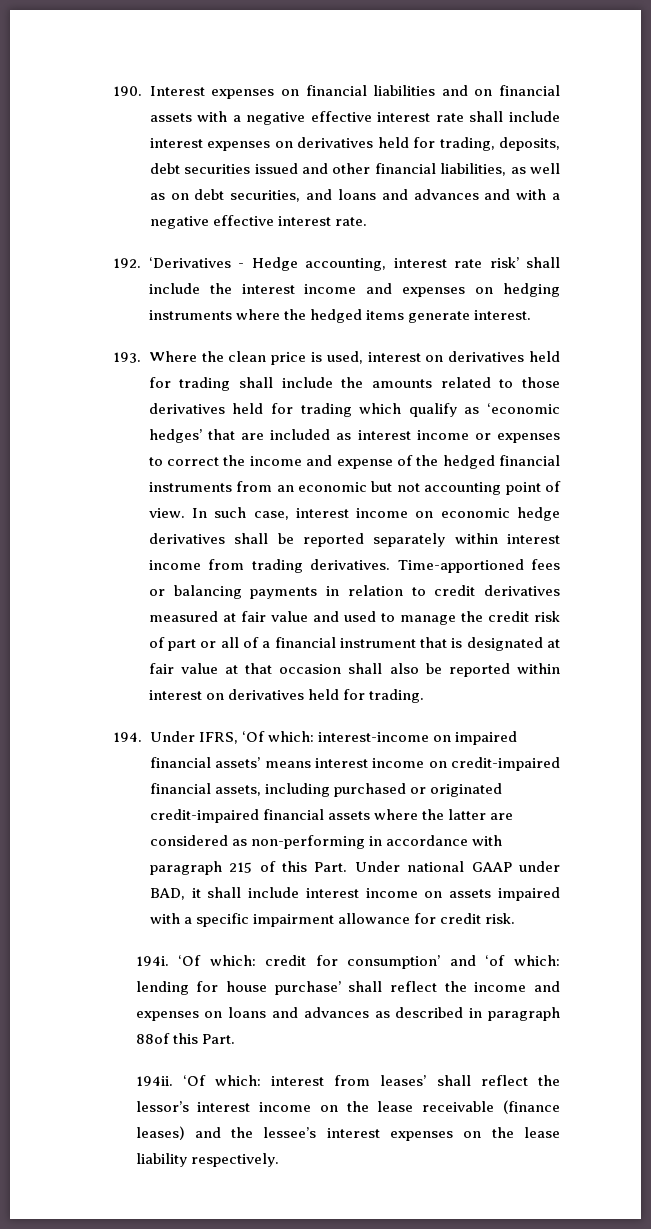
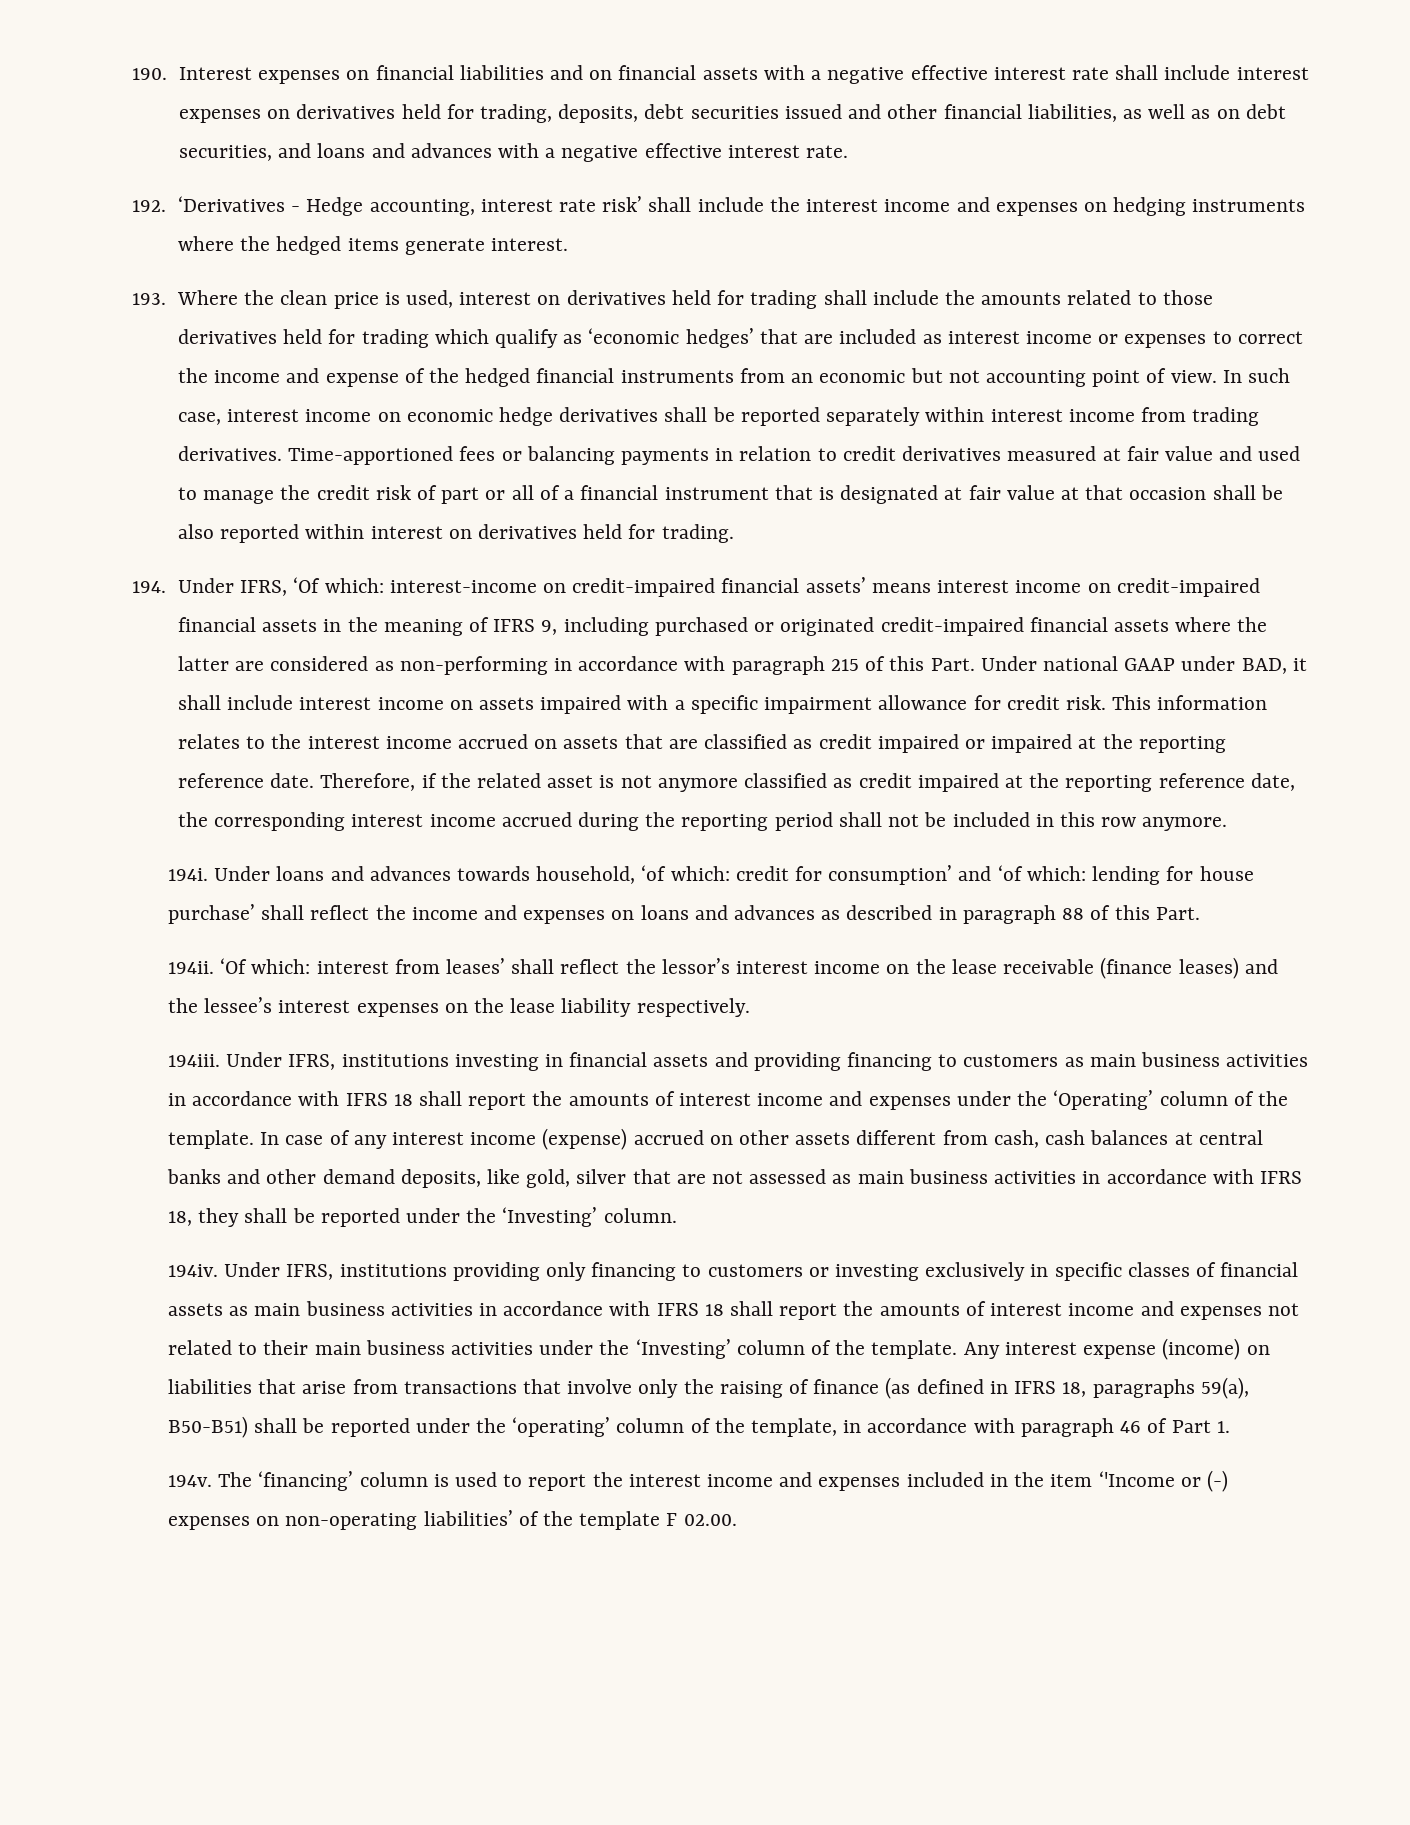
- 190. Interest expenses on financial liabilities and on financial assets with a negative effective interest rate shall include interest expenses on derivatives held for trading, deposits, debt securities issued and other financial liabilities, as well as on debt securities, and loans and advances and with a negative effective interest rate.
+ 190. Interest expenses on financial liabilities and on financial assets with a negative effective interest rate shall include interest expenses on derivatives held for trading, deposits, debt securities issued and other financial liabilities, as well as on debt securities, and loans and advances with a negative effective interest rate.
- Time-apportioned fees or balancing payments in relation to credit derivatives measured at fair value and used to manage the credit risk of part or all of a financial instrument that is designated at fair value at that occasion shall also be reported within interest on derivatives held for trading.
+ Time-apportioned fees or balancing payments in relation to credit derivatives measured at fair value and used to manage the credit risk of part or all of a financial instrument that is designated at fair value at that occasion shall be also reported within interest on derivatives held for trading.
- 194. Under IFRS, ‘Of which: interest-income on impaired financial assets’ means interest income on credit-impaired financial assets, including purchased or originated credit-impaired financial assets where the latter are considered as non-performing in accordance with paragraph 215 of this Part.
+ 194. Under IFRS, ‘Of which: interest-income on credit-impaired financial assets’ means interest income on credit-impaired financial assets in the meaning of IFRS 9, including purchased or originated credit-impaired financial assets where the latter are considered as non-performing in accordance with paragraph 215 of this Part.
- Under national GAAP under BAD, it shall include interest income on assets impaired with a specific impairment allowance for credit risk.
- 194i. ‘Of which: credit for consumption’ and ‘of which: lending for house purchase’ shall reflect the income and expenses on loans and advances as described in paragraph 88of this Part.
+ Under national GAAP under BAD, it shall include interest income on assets impaired with a specific impairment allowance for credit risk. This information relates to the interest income accrued on assets that are classified as credit impaired or impaired at the reporting reference date. Therefore, if the related asset is not anymore classified as credit impaired at the reporting reference date, the corresponding interest income accrued during the reporting period shall not be included in this row anymore.
+ 194i. Under loans and advances towards household, ‘of which: credit for consumption’ and ‘of which: lending for house purchase’ shall reflect the income and expenses on loans and advances as described in paragraph 88 of this Part.
+ 194iii. Under IFRS, institutions investing in financial assets and providing financing to customers as main business activities in accordance with IFRS 18 shall report the amounts of interest income and expenses under the ‘Operating’ column of the template. In case of any interest income (expense) accrued on other assets different from cash, cash balances at central banks and other demand deposits, like gold, silver that are not assessed as main business activities in accordance with IFRS 18, they shall be reported under the ‘Investing’ column.
+ 194iv. Under IFRS, institutions providing only financing to customers or investing exclusively in specific classes of financial assets as main business activities in accordance with IFRS 18 shall report the amounts of interest income and expenses not related to their main business activities under the ‘Investing’ column of the template. Any interest expense (income) on liabilities that arise from transactions that involve only the raising of finance (as defined in IFRS 18, paragraphs 59(a), B50-B51) shall be reported under the ‘operating’ column of the template, in accordance with paragraph 46 of Part 1.
+ 194v. The ‘financing’ column is used to report the interest income and expenses included in the item ‘'Income or (-) expenses on non-operating liabilities’ of the template F 02.00.

